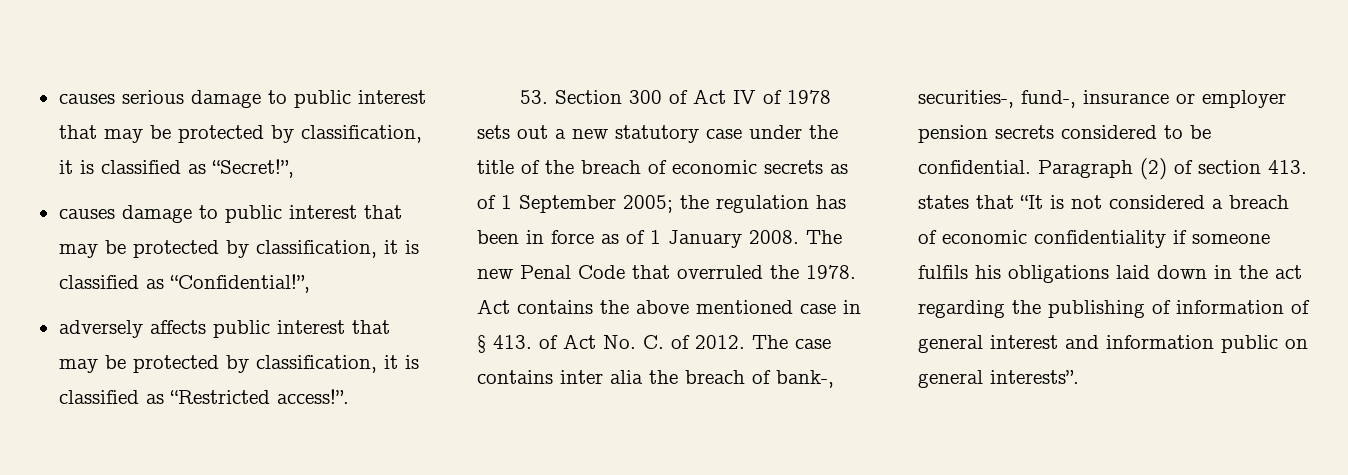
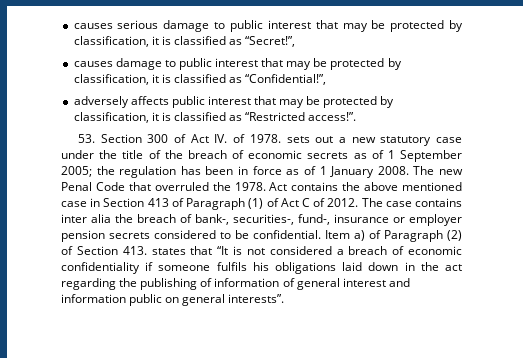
- 53. Section 300 of Act IV of 1978 sets out a new statutory case under the title of the breach of economic secrets as of 1 September 2005; the regulation has been in force as of 1 January 2008.
+ 53. Section 300 of Act IV. of 1978. sets out a new statutory case under the title of the breach of economic secrets as of 1 September 2005; the regulation has been in force as of 1 January 2008.
- Act contains the above mentioned case in § 413. of Act No. C. of 2012.
+ Act contains the above mentioned case in Section 413 of Paragraph (1) of Act C of 2012.
- Paragraph (2) of section 413. states that “It is not considered a breach of economic confidentiality if someone fulfils his obligations laid down in the act regarding the publishing of information of general interest and information public on general interests”.
+ Item a) of Paragraph (2) of Section 413. states that “It is not considered a breach of economic confidentiality if someone fulfils his obligations laid down in the act regarding the publishing of information of general interest and information public on general interests”.

